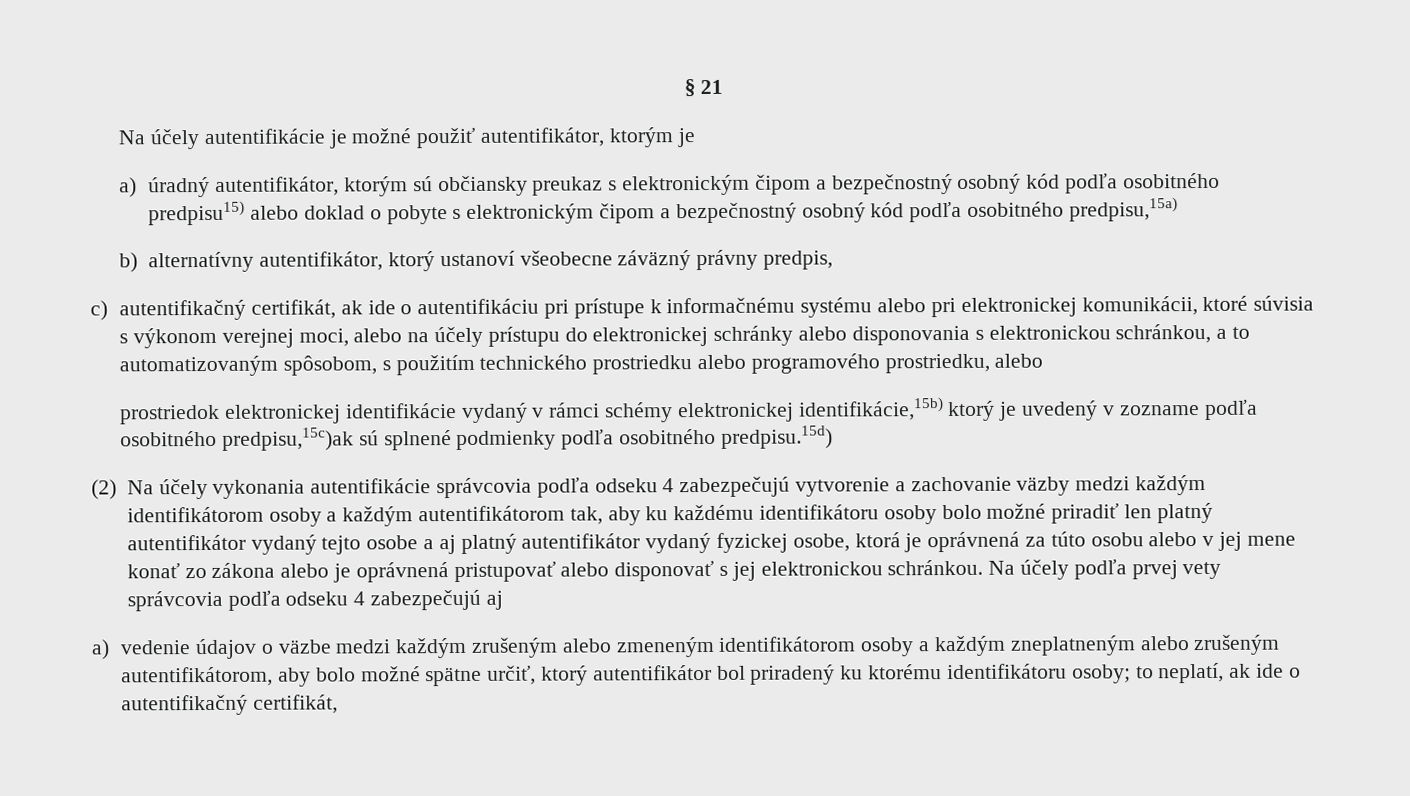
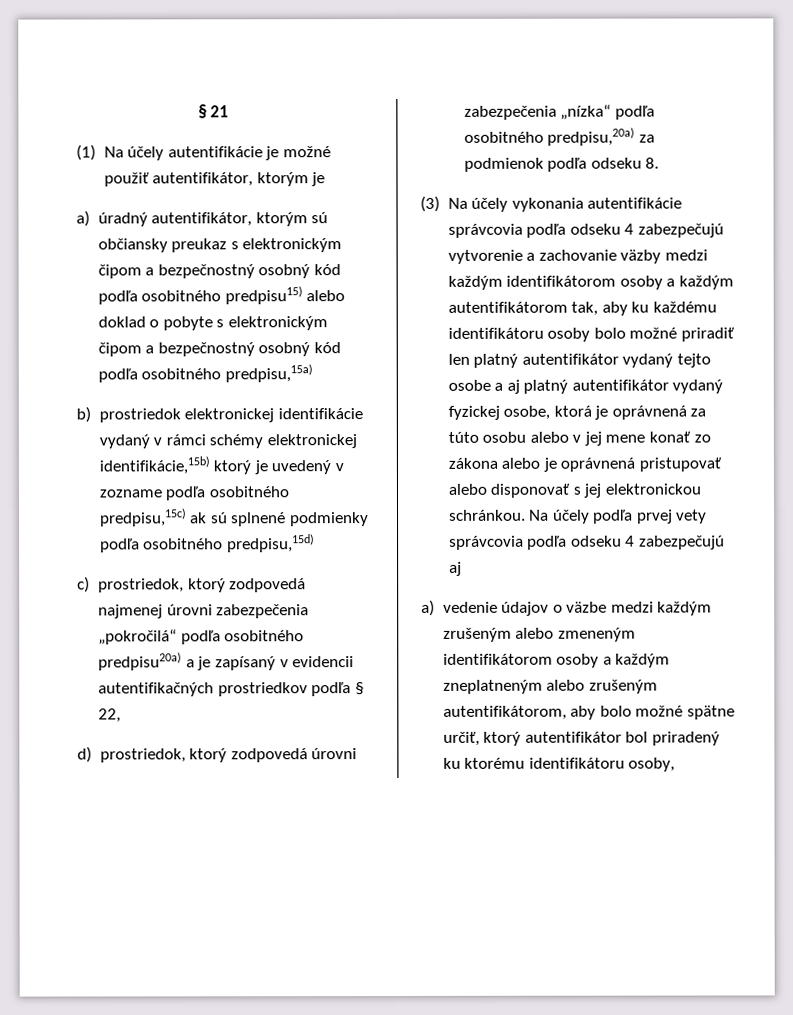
- Na účely autentifikácie je možné použiť autentifikátor, ktorým je
+ (1) Na účely autentifikácie je možné použiť autentifikátor, ktorým je
- b) alternatívny autentifikátor, ktorý ustanoví všeobecne záväzný právny predpis,
- c) autentifikačný certifikát, ak ide o autentifikáciu pri prístupe k informačnému systému alebo pri elektronickej komunikácii, ktoré súvisia s výkonom verejnej moci, alebo na účely prístupu do elektronickej schránky alebo disponovania s elektronickou schránkou, a to automatizovaným spôsobom, s použitím technického prostriedku alebo programového prostriedku, alebo
- prostriedok elektronickej identifikácie vydaný v rámci schémy elektronickej identifikácie,15b) ktorý je uvedený v zozname podľa osobitného predpisu,15c)ak sú splnené podmienky podľa osobitného predpisu.15d)
- (2) Na účely vykonania autentifikácie správcovia podľa odseku 4 zabezpečujú vytvorenie a zachovanie väzby medzi každým identifikátorom osoby a každým autentifikátorom tak, aby ku každému identifikátoru osoby bolo možné priradiť len platný autentifikátor vydaný tejto osobe a aj platný autentifikátor vydaný fyzickej osobe, ktorá je oprávnená za túto osobu alebo v jej mene konať zo zákona alebo je oprávnená pristupovať alebo disponovať s jej elektronickou schránkou.
+ b) prostriedok elektronickej identifikácie vydaný v rámci schémy elektronickej identifikácie,15b) ktorý je uvedený v zozname podľa osobitného predpisu,15c) ak sú splnené podmienky podľa osobitného predpisu,15d)
+ c) prostriedok, ktorý zodpovedá najmenej úrovni zabezpečenia „pokročilá“ podľa osobitného predpisu20a) a je zapísaný v evidencii autentifikačných prostriedkov podľa § 22,
+ d) prostriedok, ktorý zodpovedá úrovni zabezpečenia „nízka“ podľa osobitného predpisu,20a) za podmienok podľa odseku 8.
+ (3) Na účely vykonania autentifikácie správcovia podľa odseku 4 zabezpečujú vytvorenie a zachovanie väzby medzi každým identifikátorom osoby a každým autentifikátorom tak, aby ku každému identifikátoru osoby bolo možné priradiť len platný autentifikátor vydaný tejto osobe a aj platný autentifikátor vydaný fyzickej osobe, ktorá je oprávnená za túto osobu alebo v jej mene konať zo zákona alebo je oprávnená pristupovať alebo disponovať s jej elektronickou schránkou.
- a) vedenie údajov o väzbe medzi každým zrušeným alebo zmeneným identifikátorom osoby a každým zneplatneným alebo zrušeným autentifikátorom, aby bolo možné spätne určiť, ktorý autentifikátor bol priradený ku ktorému identifikátoru osoby; to neplatí, ak ide o autentifikačný certifikát,
+ a) vedenie údajov o väzbe medzi každým zrušeným alebo zmeneným identifikátorom osoby a každým zneplatneným alebo zrušeným autentifikátorom, aby bolo možné spätne určiť, ktorý autentifikátor bol priradený ku ktorému identifikátoru osoby,

